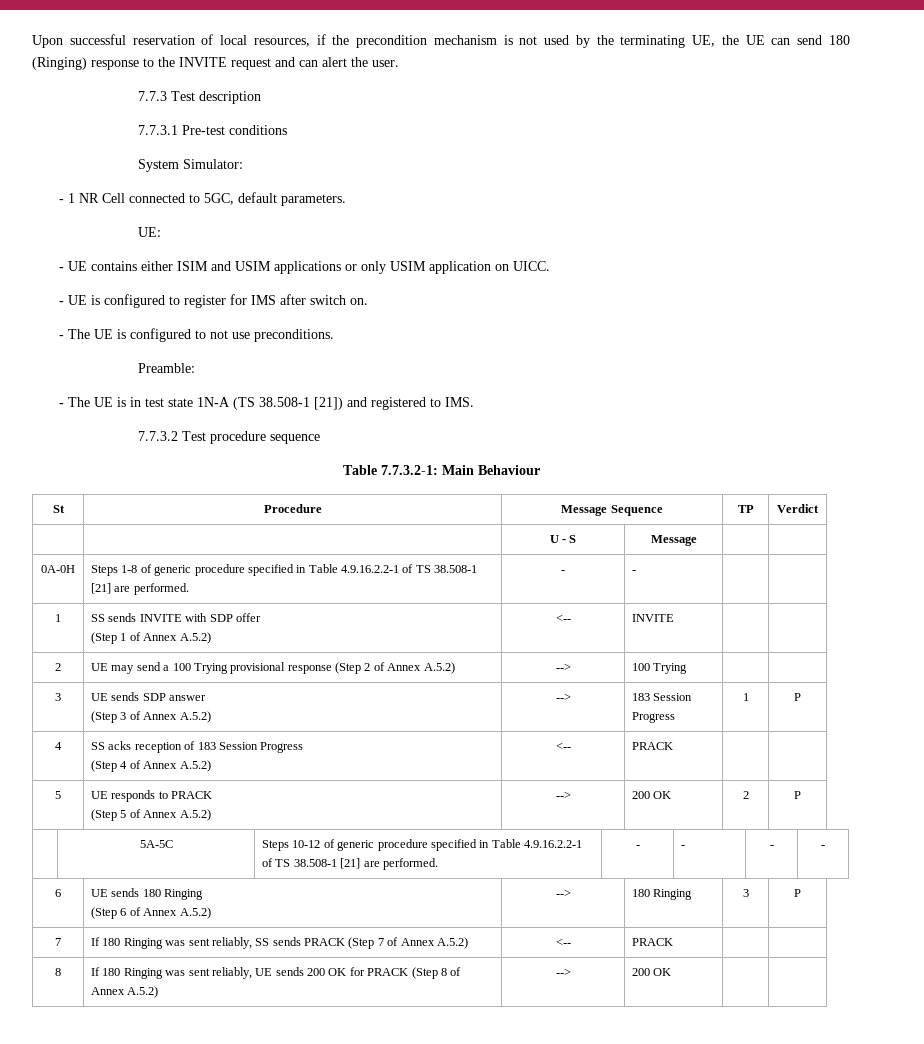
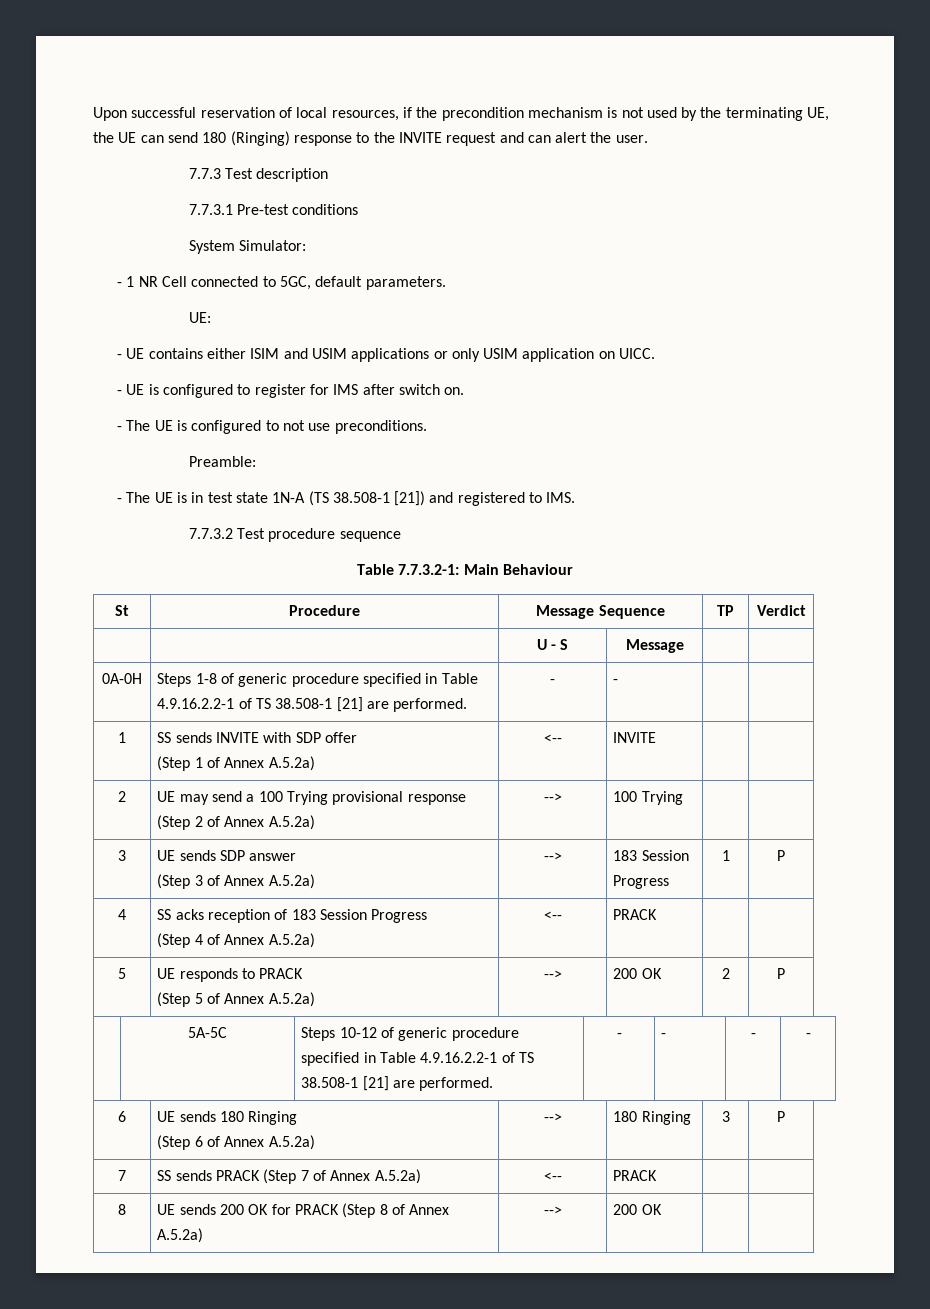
  1 | SS sends INVITE with SDP offer
- (Step 1 of Annex A.5.2) | <-- | INVITE | |
+ (Step 1 of Annex A.5.2a) | <-- | INVITE | |
- 2 | UE may send a 100 Trying provisional response (Step 2 of Annex A.5.2) | --> | 100 Trying | |
+ 2 | UE may send a 100 Trying provisional response (Step 2 of Annex A.5.2a) | --> | 100 Trying | |
  3 | UE sends SDP answer
- (Step 3 of Annex A.5.2) | --> | 183 Session Progress | 1 | P
+ (Step 3 of Annex A.5.2a) | --> | 183 Session Progress | 1 | P
  4 | SS acks reception of 183 Session Progress
- (Step 4 of Annex A.5.2) | <-- | PRACK | |
+ (Step 4 of Annex A.5.2a) | <-- | PRACK | |
  5 | UE responds to PRACK
- (Step 5 of Annex A.5.2) | --> | 200 OK | 2 | P
+ (Step 5 of Annex A.5.2a) | --> | 200 OK | 2 | P
  6 | UE sends 180 Ringing
- (Step 6 of Annex A.5.2) | --> | 180 Ringing | 3 | P
+ (Step 6 of Annex A.5.2a) | --> | 180 Ringing | 3 | P
- 7 | If 180 Ringing was sent reliably, SS sends PRACK (Step 7 of Annex A.5.2) | <-- | PRACK | |
+ 7 | SS sends PRACK (Step 7 of Annex A.5.2a) | <-- | PRACK | |
- 8 | If 180 Ringing was sent reliably, UE sends 200 OK for PRACK (Step 8 of Annex A.5.2) | --> | 200 OK | |
+ 8 | UE sends 200 OK for PRACK (Step 8 of Annex A.5.2a) | --> | 200 OK | |

